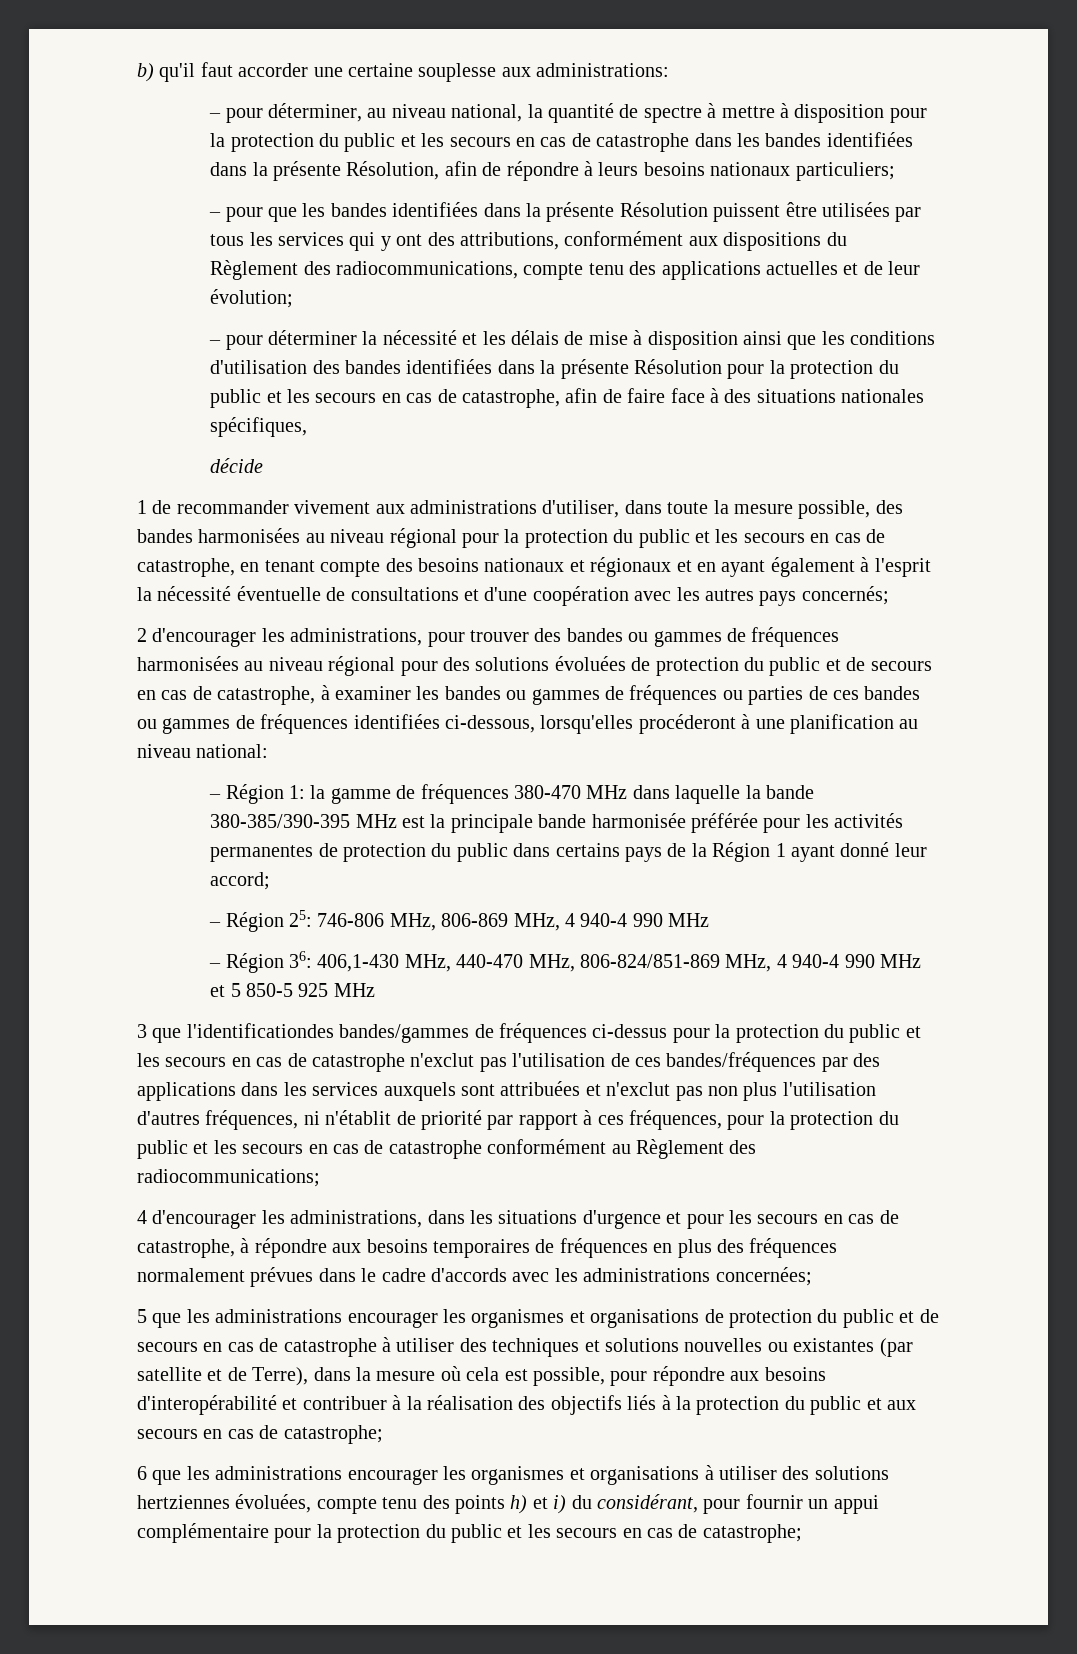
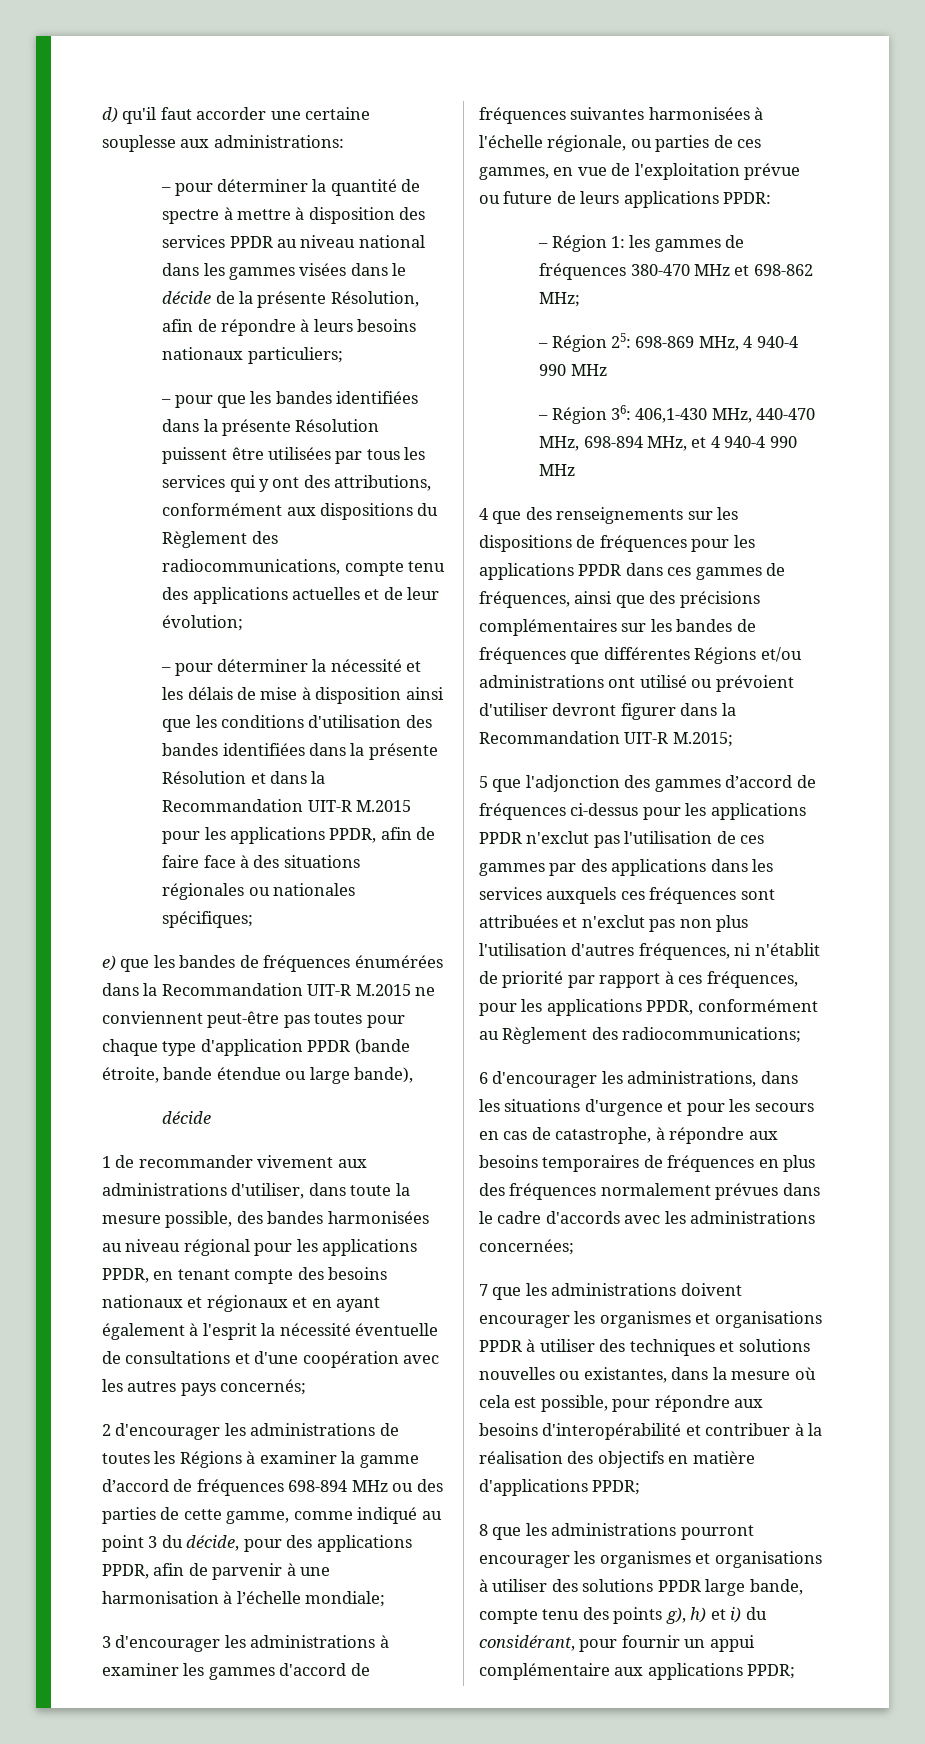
- b) qu'il faut accorder une certaine souplesse aux administrations:
+ d) qu'il faut accorder une certaine souplesse aux administrations:
- – pour déterminer, au niveau national, la quantité de spectre à mettre à disposition pour la protection du public et les secours en cas de catastrophe dans les bandes identifiées dans la présente Résolution, afin de répondre à leurs besoins nationaux particuliers;
+ – pour déterminer la quantité de spectre à mettre à disposition des services PPDR au niveau national dans les gammes visées dans le décide de la présente Résolution, afin de répondre à leurs besoins nationaux particuliers;
- – pour déterminer la nécessité et les délais de mise à disposition ainsi que les conditions d'utilisation des bandes identifiées dans la présente Résolution pour la protection du public et les secours en cas de catastrophe, afin de faire face à des situations nationales spécifiques,
+ – pour déterminer la nécessité et les délais de mise à disposition ainsi que les conditions d'utilisation des bandes identifiées dans la présente Résolution et dans la Recommandation UIT-R M.2015 pour les applications PPDR, afin de faire face à des situations régionales ou nationales spécifiques;
+ e) que les bandes de fréquences énumérées dans la Recommandation UIT-R M.2015 ne conviennent peut-être pas toutes pour chaque type d'application PPDR (bande étroite, bande étendue ou large bande),
- 1 de recommander vivement aux administrations d'utiliser, dans toute la mesure possible, des bandes harmonisées au niveau régional pour la protection du public et les secours en cas de catastrophe, en tenant compte des besoins nationaux et régionaux et en ayant également à l'esprit la nécessité éventuelle de consultations et d'une coopération avec les autres pays concernés;
+ 1 de recommander vivement aux administrations d'utiliser, dans toute la mesure possible, des bandes harmonisées au niveau régional pour les applications PPDR, en tenant compte des besoins nationaux et régionaux et en ayant également à l'esprit la nécessité éventuelle de consultations et d'une coopération avec les autres pays concernés;
- 2 d'encourager les administrations, pour trouver des bandes ou gammes de fréquences harmonisées au niveau régional pour des solutions évoluées de protection du public et de secours en cas de catastrophe, à examiner les bandes ou gammes de fréquences ou parties de ces bandes ou gammes de fréquences identifiées ci-dessous, lorsqu'elles procéderont à une planification au niveau national:
+ 2 d'encourager les administrations de toutes les Régions à examiner la gamme d’accord de fréquences 698-894 MHz ou des parties de cette gamme, comme indiqué au point 3 du décide, pour des applications PPDR, afin de parvenir à une harmonisation à l’échelle mondiale;
+ 3 d'encourager les administrations à examiner les gammes d'accord de fréquences suivantes harmonisées à l'échelle régionale, ou parties de ces gammes, en vue de l'exploitation prévue ou future de leurs applications PPDR:
- – Région 1: la gamme de fréquences 380-470 MHz dans laquelle la bande 380-385/390-395 MHz est la principale bande harmonisée préférée pour les activités permanentes de protection du public dans certains pays de la Région 1 ayant donné leur accord;
+ – Région 1: les gammes de fréquences 380-470 MHz et 698-862 MHz;
- – Région 25: 746-806 MHz, 806-869 MHz, 4 940-4 990 MHz
+ – Région 25: 698-869 MHz, 4 940-4 990 MHz
- – Région 36: 406,1-430 MHz, 440-470 MHz, 806-824/851-869 MHz, 4 940-4 990 MHz et 5 850-5 925 MHz
- 3 que l'identificationdes bandes/gammes de fréquences ci-dessus pour la protection du public et les secours en cas de catastrophe n'exclut pas l'utilisation de ces bandes/fréquences par des applications dans les services auxquels sont attribuées et n'exclut pas non plus l'utilisation d'autres fréquences, ni n'établit de priorité par rapport à ces fréquences, pour la protection du public et les secours en cas de catastrophe conformément au Règlement des radiocommunications;
+ – Région 36: 406,1-430 MHz, 440-470 MHz, 698-894 MHz, et 4 940-4 990 MHz
+ 4 que des renseignements sur les dispositions de fréquences pour les applications PPDR dans ces gammes de fréquences, ainsi que des précisions complémentaires sur les bandes de fréquences que différentes Régions et/ou administrations ont utilisé ou prévoient d'utiliser devront figurer dans la Recommandation UIT-R M.2015;
+ 5 que l'adjonction des gammes d’accord de fréquences ci-dessus pour les applications PPDR n'exclut pas l'utilisation de ces gammes par des applications dans les services auxquels ces fréquences sont attribuées et n'exclut pas non plus l'utilisation d'autres fréquences, ni n'établit de priorité par rapport à ces fréquences, pour les applications PPDR, conformément au Règlement des radiocommunications;
- 4 d'encourager les administrations, dans les situations d'urgence et pour les secours en cas de catastrophe, à répondre aux besoins temporaires de fréquences en plus des fréquences normalement prévues dans le cadre d'accords avec les administrations concernées;
+ 6 d'encourager les administrations, dans les situations d'urgence et pour les secours en cas de catastrophe, à répondre aux besoins temporaires de fréquences en plus des fréquences normalement prévues dans le cadre d'accords avec les administrations concernées;
- 5 que les administrations encourager les organismes et organisations de protection du public et de secours en cas de catastrophe à utiliser des techniques et solutions nouvelles ou existantes (par satellite et de Terre), dans la mesure où cela est possible, pour répondre aux besoins d'interopérabilité et contribuer à la réalisation des objectifs liés à la protection du public et aux secours en cas de catastrophe;
- 6 que les administrations encourager les organismes et organisations à utiliser des solutions hertziennes évoluées, compte tenu des points h) et i) du considérant, pour fournir un appui complémentaire pour la protection du public et les secours en cas de catastrophe;
+ 7 que les administrations doivent encourager les organismes et organisations PPDR à utiliser des techniques et solutions nouvelles ou existantes, dans la mesure où cela est possible, pour répondre aux besoins d'interopérabilité et contribuer à la réalisation des objectifs en matière d'applications PPDR;
+ 8 que les administrations pourront encourager les organismes et organisations à utiliser des solutions PPDR large bande, compte tenu des points g), h) et i) du considérant, pour fournir un appui complémentaire aux applications PPDR;

